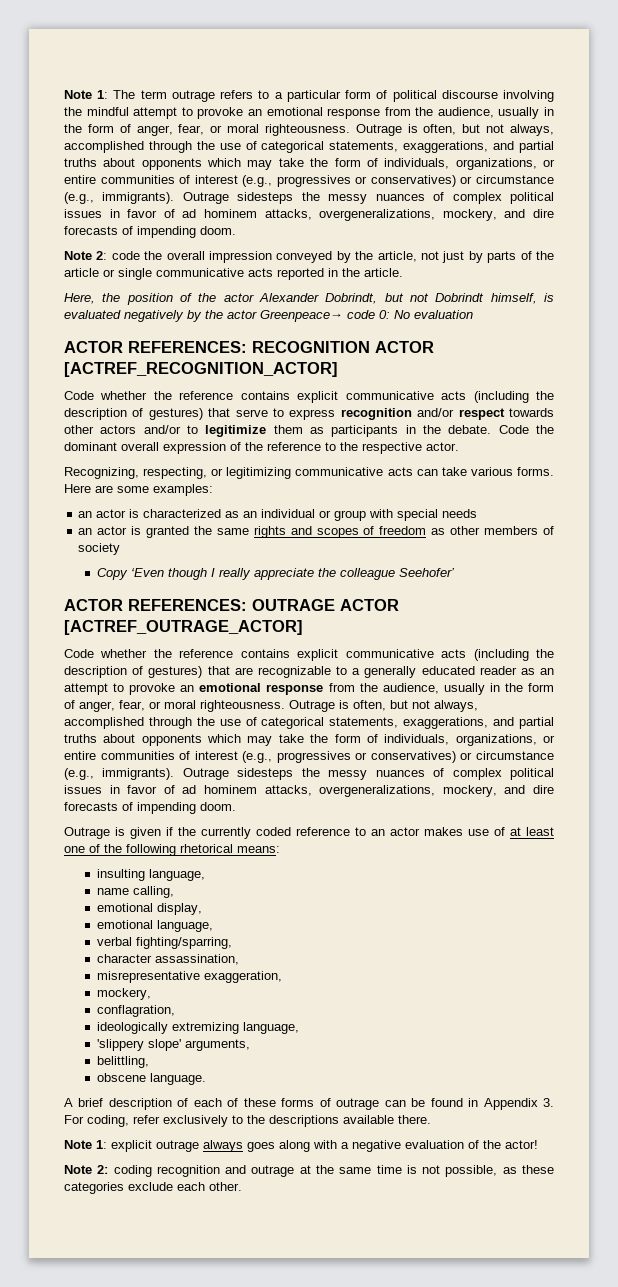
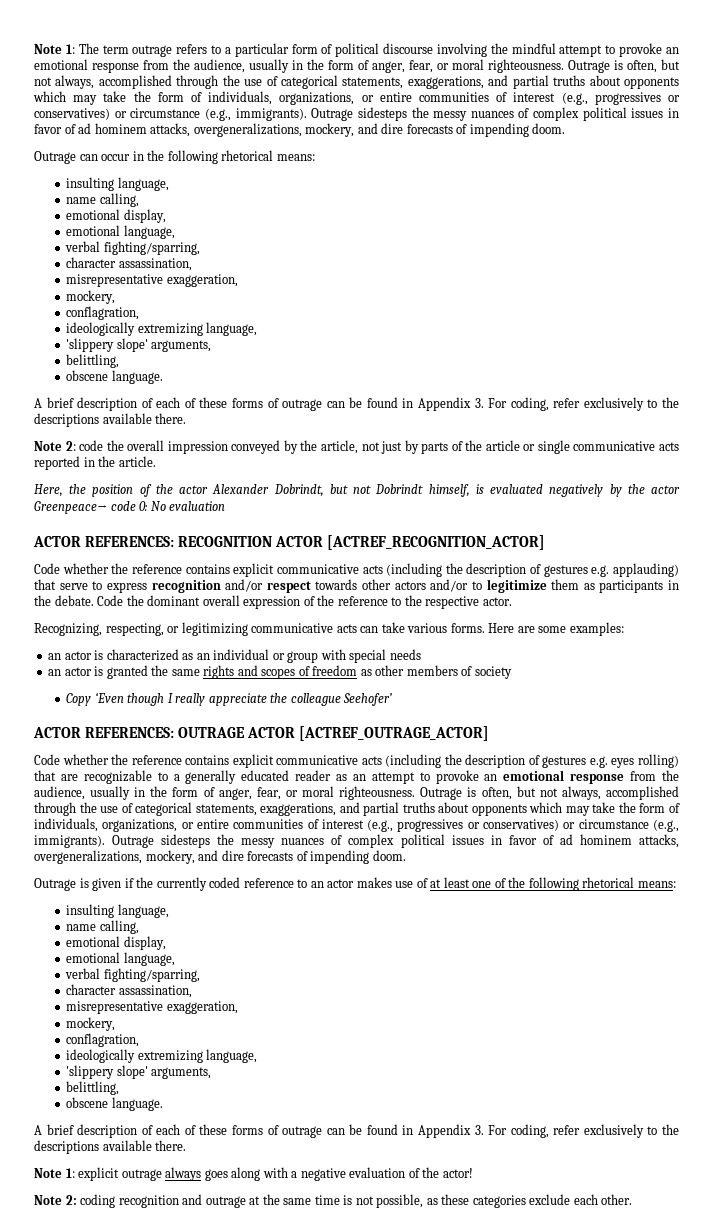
+ Outrage can occur in the following rhetorical means:
+ insulting language,
+ name calling,
+ emotional display,
+ emotional language,
+ verbal fighting/sparring,
+ character assassination,
+ misrepresentative exaggeration,
+ mockery,
+ conflagration,
+ ideologically extremizing language,
+ 'slippery slope' arguments,
+ belittling,
+ obscene language.
+ A brief description of each of these forms of outrage can be found in Appendix 3. For coding, refer exclusively to the descriptions available there.
- Code whether the reference contains explicit communicative acts (including the description of gestures) that serve to express recognition and/or respect towards other actors and/or to legitimize them as participants in the debate.
+ Code whether the reference contains explicit communicative acts (including the description of gestures e.g. applauding) that serve to express recognition and/or respect towards other actors and/or to legitimize them as participants in the debate.
- Code whether the reference contains explicit communicative acts (including the description of gestures) that are recognizable to a generally educated reader as an attempt to provoke an emotional response from the audience, usually in the form of anger, fear, or moral righteousness.
+ Code whether the reference contains explicit communicative acts (including the description of gestures e.g. eyes rolling) that are recognizable to a generally educated reader as an attempt to provoke an emotional response from the audience, usually in the form of anger, fear, or moral righteousness.

